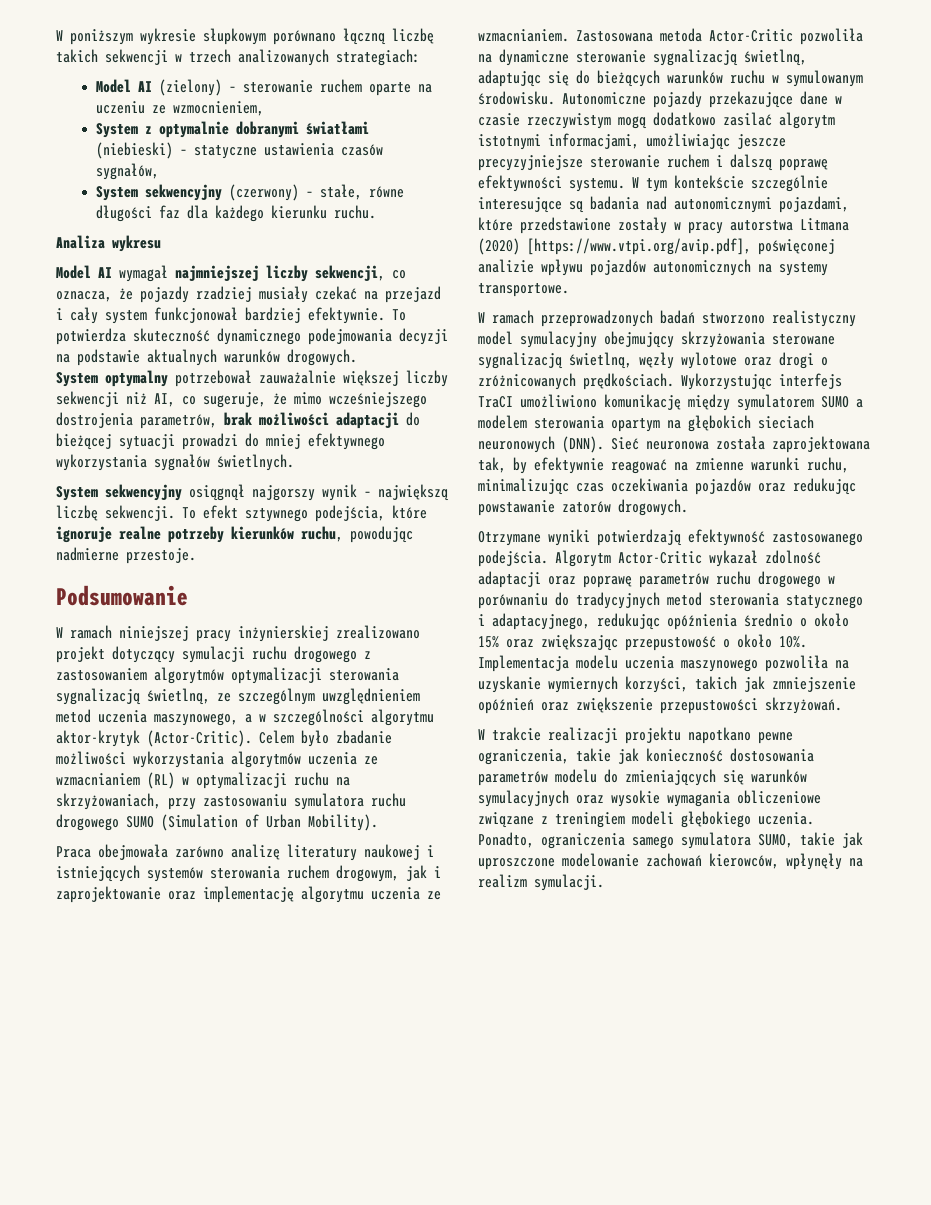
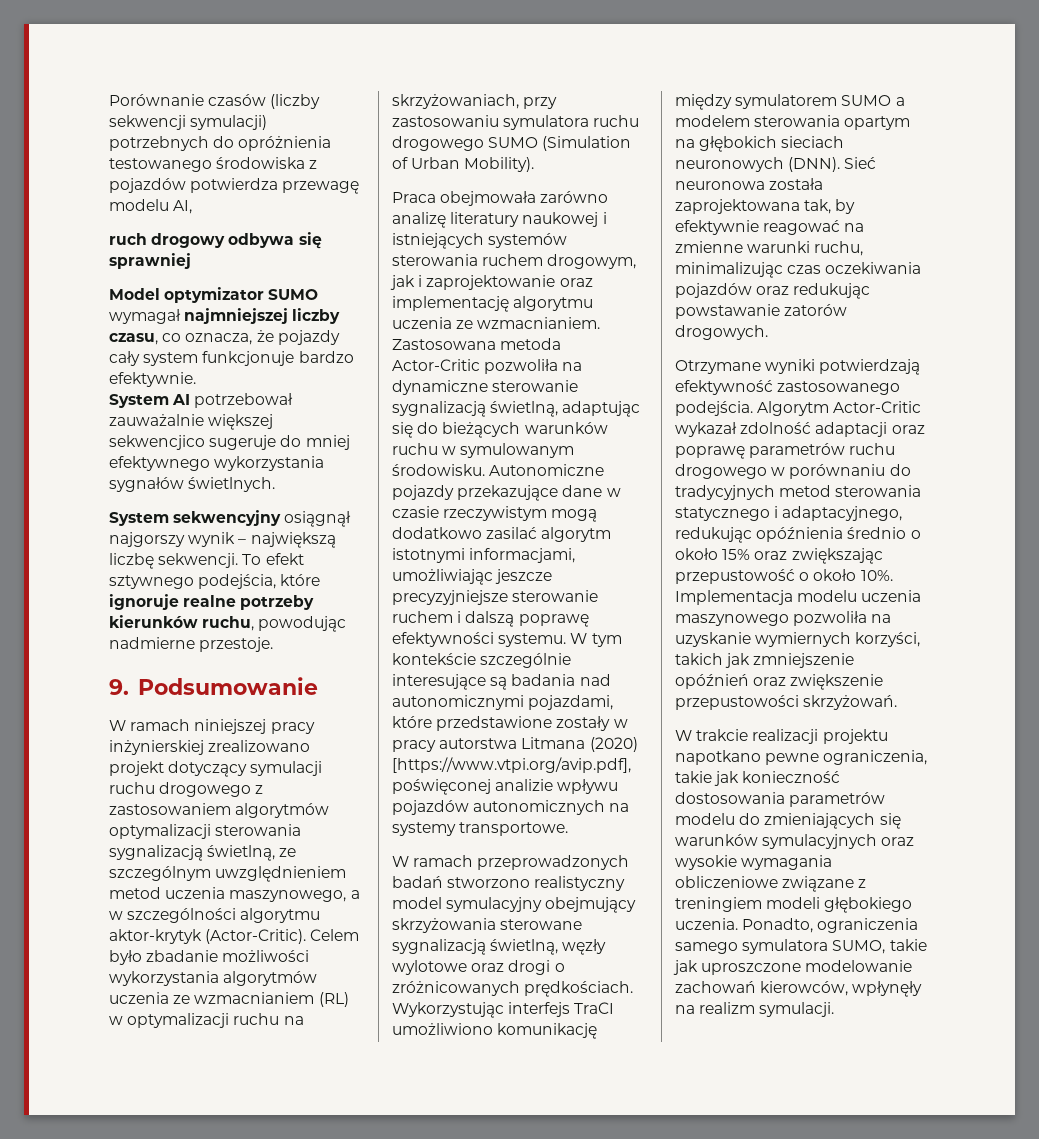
- W poniższym wykresie słupkowym porównano łączną liczbę takich sekwencji w trzech analizowanych strategiach:
- Model AI (zielony) – sterowanie ruchem oparte na uczeniu ze wzmocnieniem,
- System z optymalnie dobranymi światłami (niebieski) – statyczne ustawienia czasów sygnałów,
- System sekwencyjny (czerwony) – stałe, równe długości faz dla każdego kierunku ruchu.
- Analiza wykresu
- Model AI wymagał najmniejszej liczby sekwencji, co oznacza, że pojazdy rzadziej musiały czekać na przejazd i cały system funkcjonował bardziej efektywnie. To potwierdza skuteczność dynamicznego podejmowania decyzji na podstawie aktualnych warunków drogowych.
- System optymalny potrzebował zauważalnie większej liczby sekwencji niż AI, co sugeruje, że mimo wcześniejszego dostrojenia parametrów, brak możliwości adaptacji do bieżącej sytuacji prowadzi do mniej efektywnego wykorzystania sygnałów świetlnych.
+ Porównanie czasów (liczby sekwencji symulacji) potrzebnych do opróżnienia testowanego środowiska z pojazdów potwierdza przewagę modelu AI,
+ ruch drogowy odbywa się sprawniej
+ Model optymizator SUMO wymagał najmniejszej liczby czasu, co oznacza, że pojazdy cały system funkcjonuje bardzo efektywnie.
+ System AI potrzebował zauważalnie większej sekwencjico sugeruje do mniej efektywnego wykorzystania sygnałów świetlnych.
- Podsumowanie
+ 9. Podsumowanie

